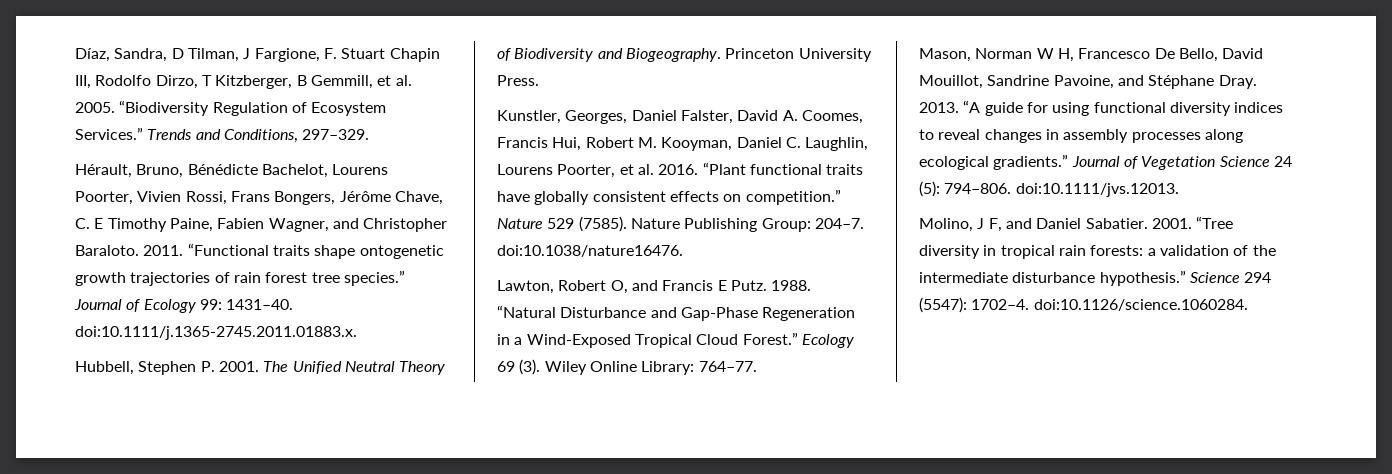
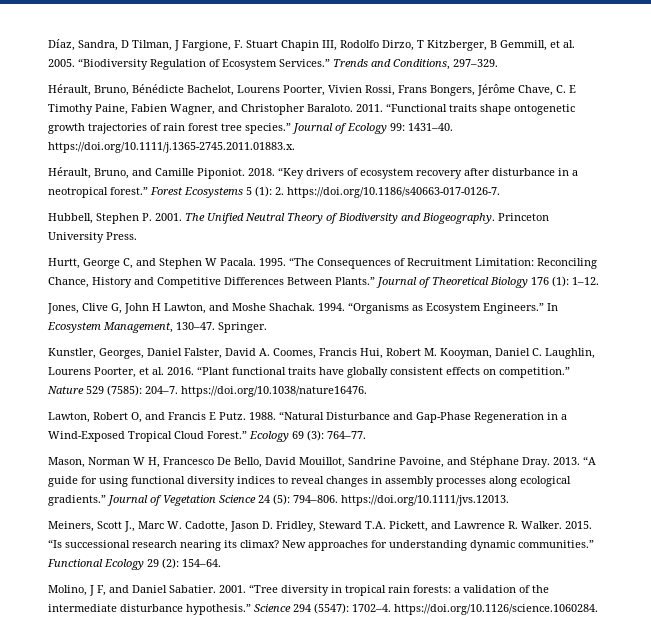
- Journal of Ecology 99: 1431–40. doi:10.1111/j.1365-2745.2011.01883.x.
+ Journal of Ecology 99: 1431–40. https://doi.org/10.1111/j.1365-2745.2011.01883.x.
+ Hérault, Bruno, and Camille Piponiot. 2018. “Key drivers of ecosystem recovery after disturbance in a neotropical forest.” Forest Ecosystems 5 (1): 2. https://doi.org/10.1186/s40663-017-0126-7.
+ Hurtt, George C, and Stephen W Pacala. 1995. “The Consequences of Recruitment Limitation: Reconciling Chance, History and Competitive Differences Between Plants.” Journal of Theoretical Biology 176 (1): 1–12.
+ Jones, Clive G, John H Lawton, and Moshe Shachak. 1994. “Organisms as Ecosystem Engineers.” In Ecosystem Management, 130–47. Springer.
- Nature 529 (7585). Nature Publishing Group: 204–7. doi:10.1038/nature16476.
+ Nature 529 (7585): 204–7. https://doi.org/10.1038/nature16476.
- Ecology 69 (3). Wiley Online Library: 764–77.
+ Ecology 69 (3): 764–77.
- Journal of Vegetation Science 24 (5): 794–806. doi:10.1111/jvs.12013.
+ Journal of Vegetation Science 24 (5): 794–806. https://doi.org/10.1111/jvs.12013.
+ Meiners, Scott J., Marc W. Cadotte, Jason D. Fridley, Steward T.A. Pickett, and Lawrence R. Walker. 2015. “Is successional research nearing its climax? New approaches for understanding dynamic communities.” Functional Ecology 29 (2): 154–64.
- Science 294 (5547): 1702–4. doi:10.1126/science.1060284.
+ Science 294 (5547): 1702–4. https://doi.org/10.1126/science.1060284.

